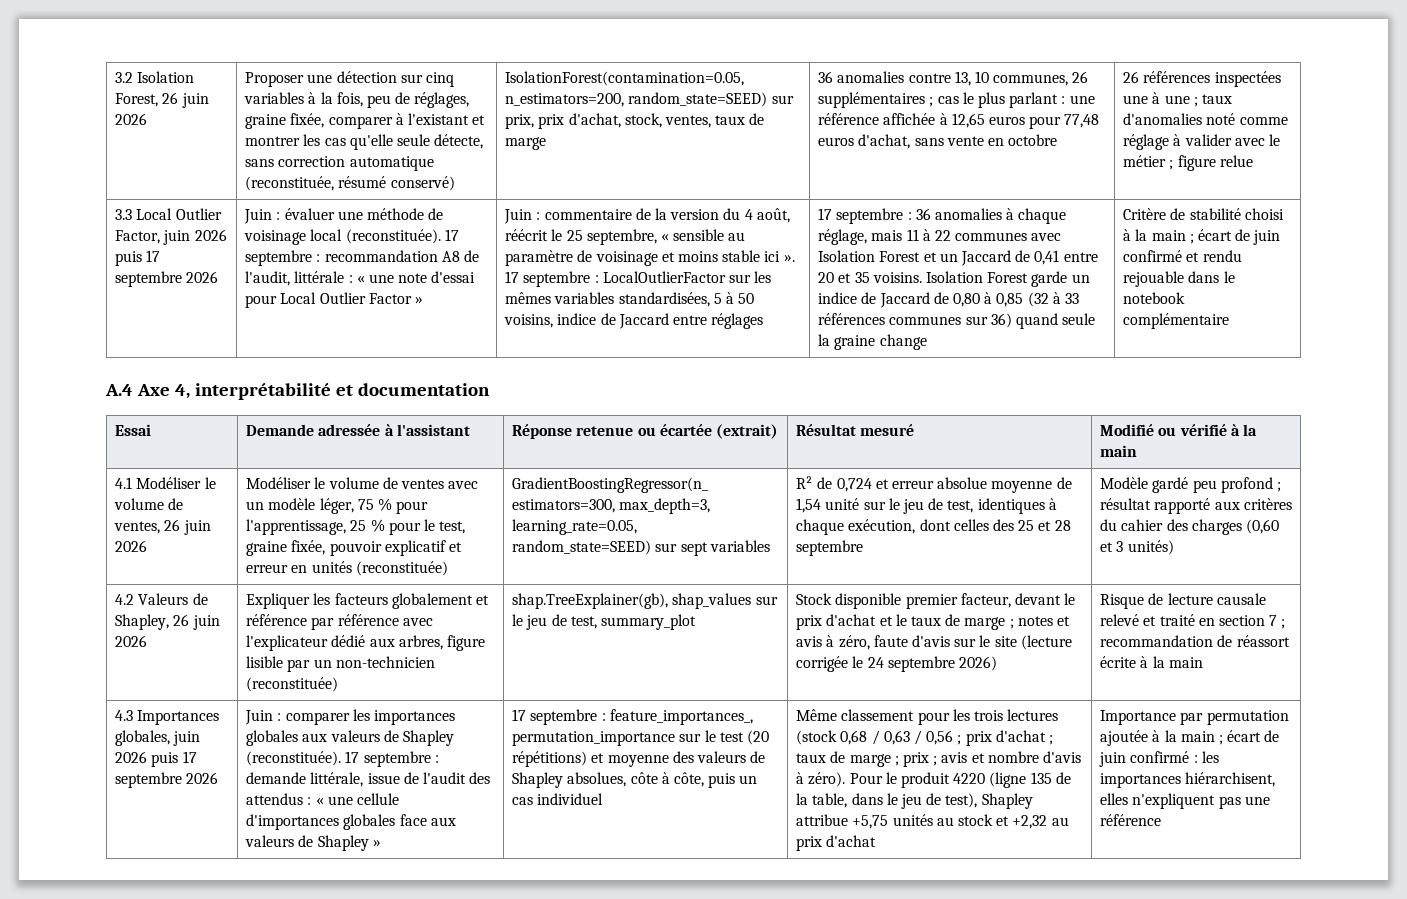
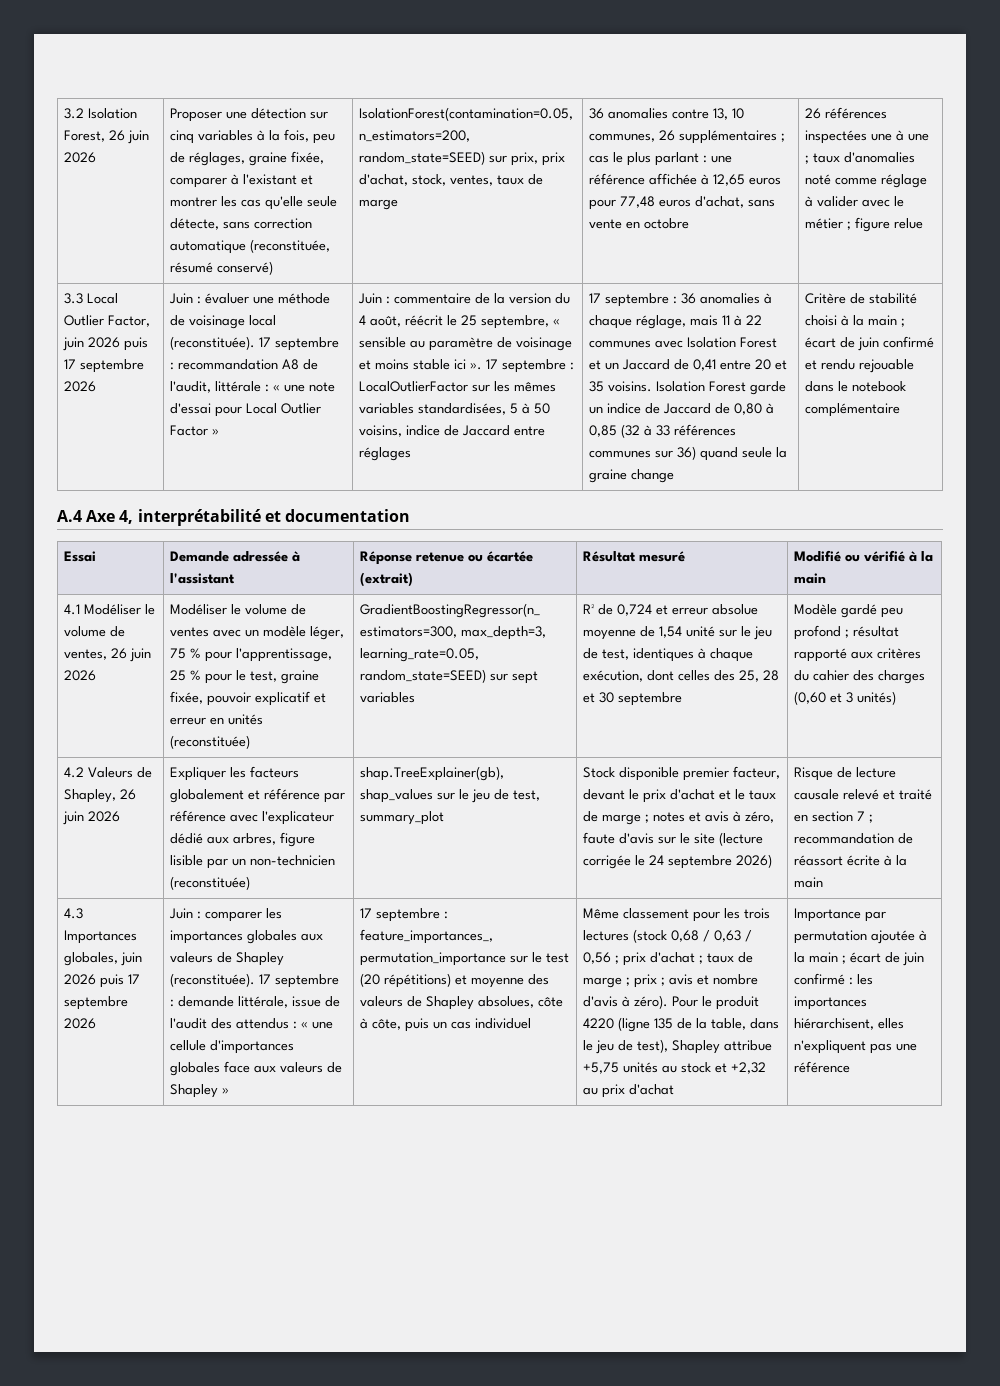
- R² de 0,724 et erreur absolue moyenne de 1,54 unité sur le jeu de test, identiques à chaque exécution, dont celles des 25 et 28 septembre
+ R² de 0,724 et erreur absolue moyenne de 1,54 unité sur le jeu de test, identiques à chaque exécution, dont celles des 25, 28 et 30 septembre

